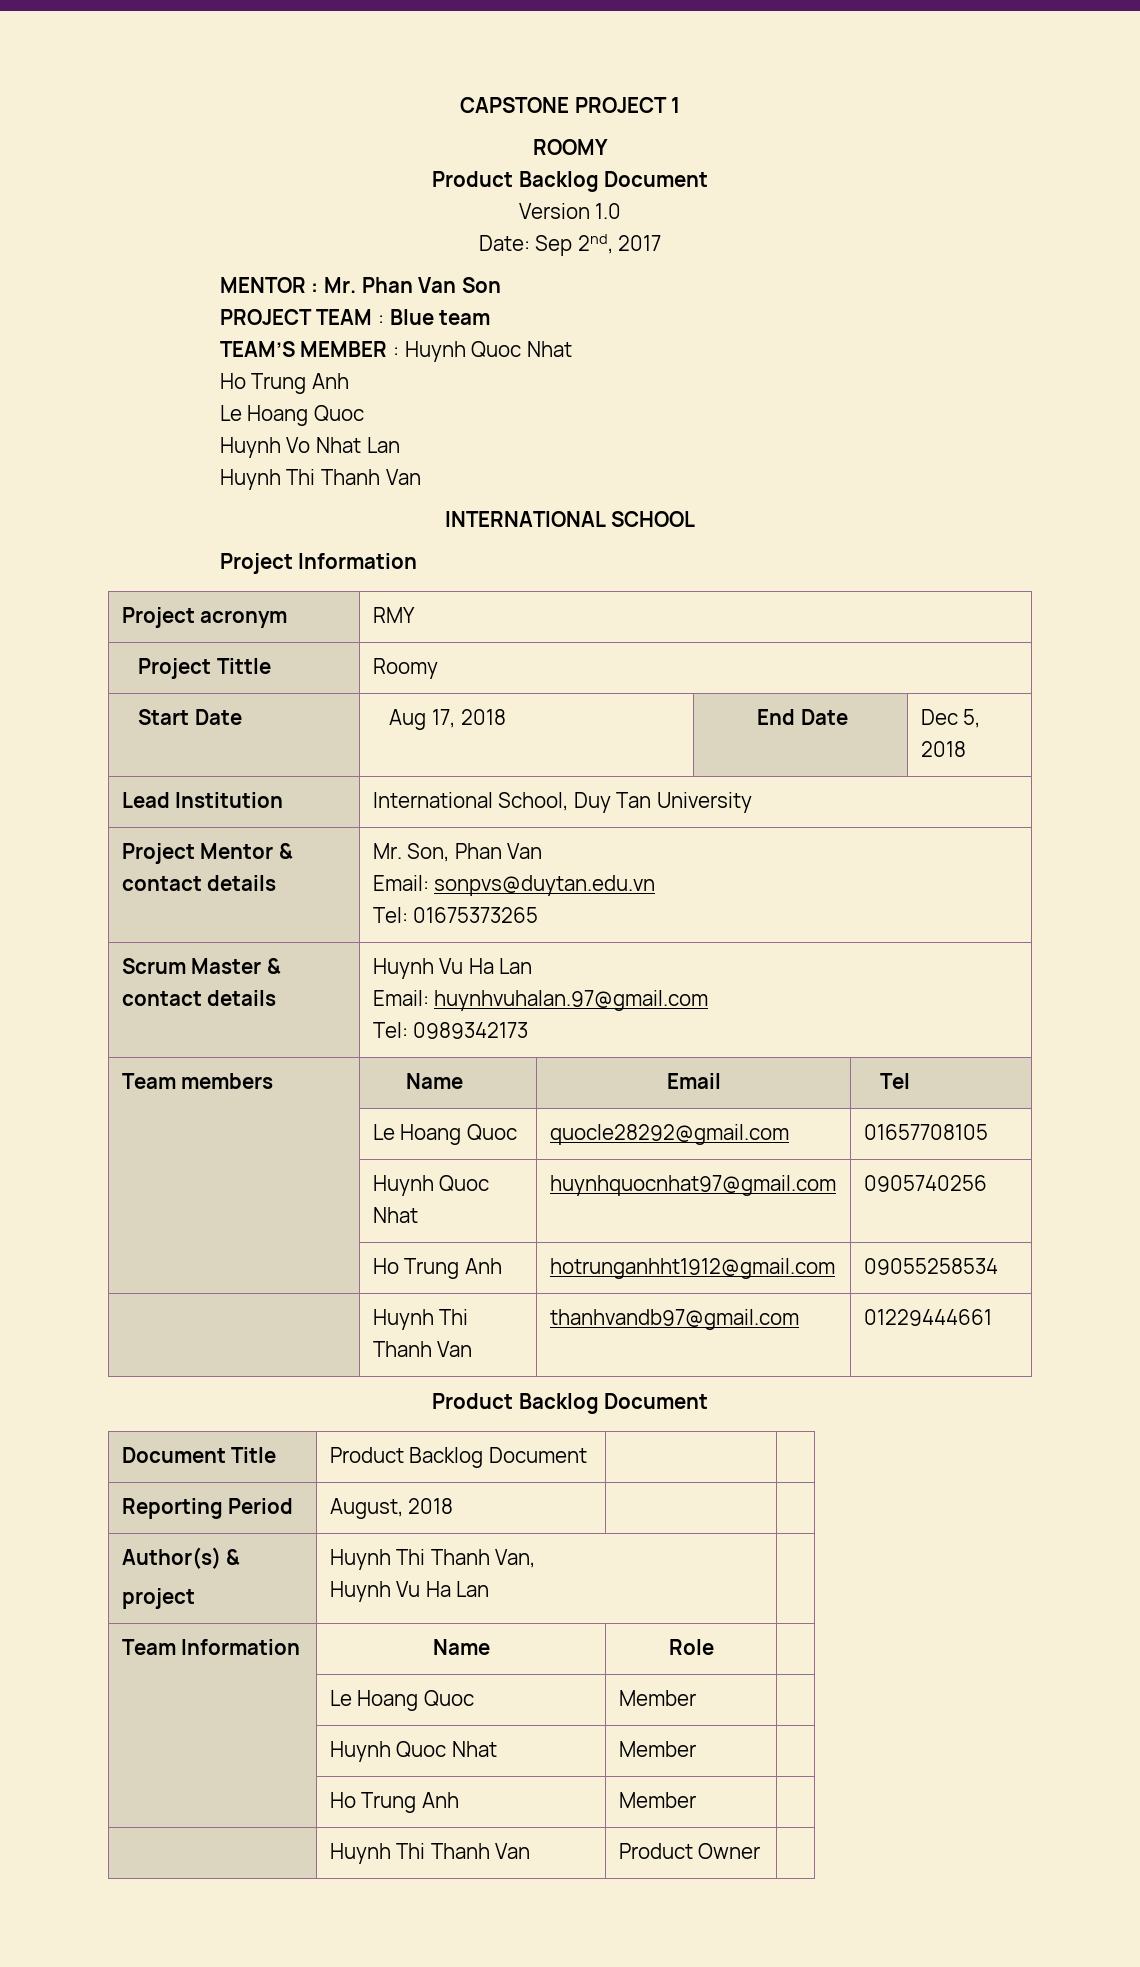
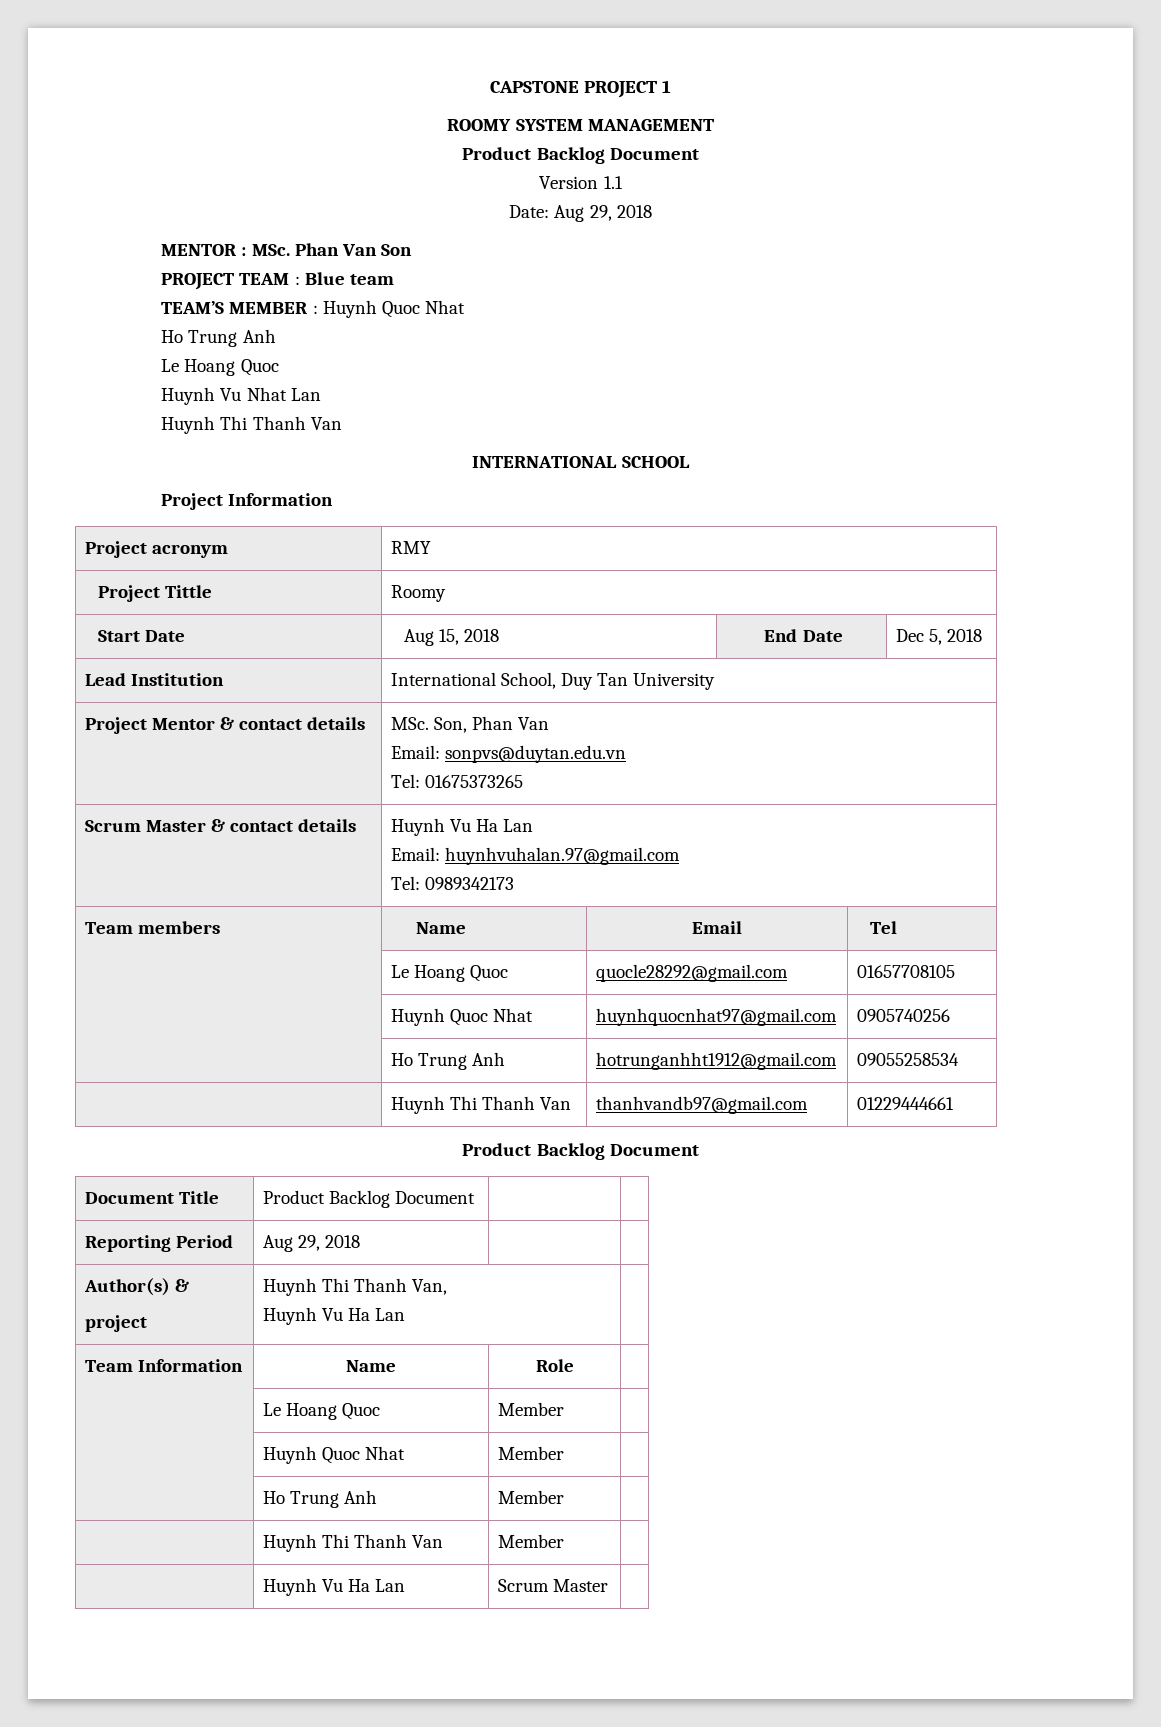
- ROOMY
+ ROOMY SYSTEM MANAGEMENT
- Version 1.0
+ Version 1.1
- Date: Sep 2nd, 2017
+ Date: Aug 29, 2018
- MENTOR : Mr. Phan Van Son
+ MENTOR : MSc. Phan Van Son
- Huynh Vo Nhat Lan
+ Huynh Vu Nhat Lan
- Start Date | Aug 17, 2018 | End Date | Dec 5, 2018
+ Start Date | Aug 15, 2018 | End Date | Dec 5, 2018
- Project Mentor & contact details | Mr. Son, Phan Van
+ Project Mentor & contact details | MSc. Son, Phan Van
- Reporting Period | August, 2018 | |
+ Reporting Period | Aug 29, 2018 | |
- | Huynh Thi Thanh Van | Product Owner |
+ | Huynh Thi Thanh Van | Member |
+ | Huynh Vu Ha Lan | Scrum Master |

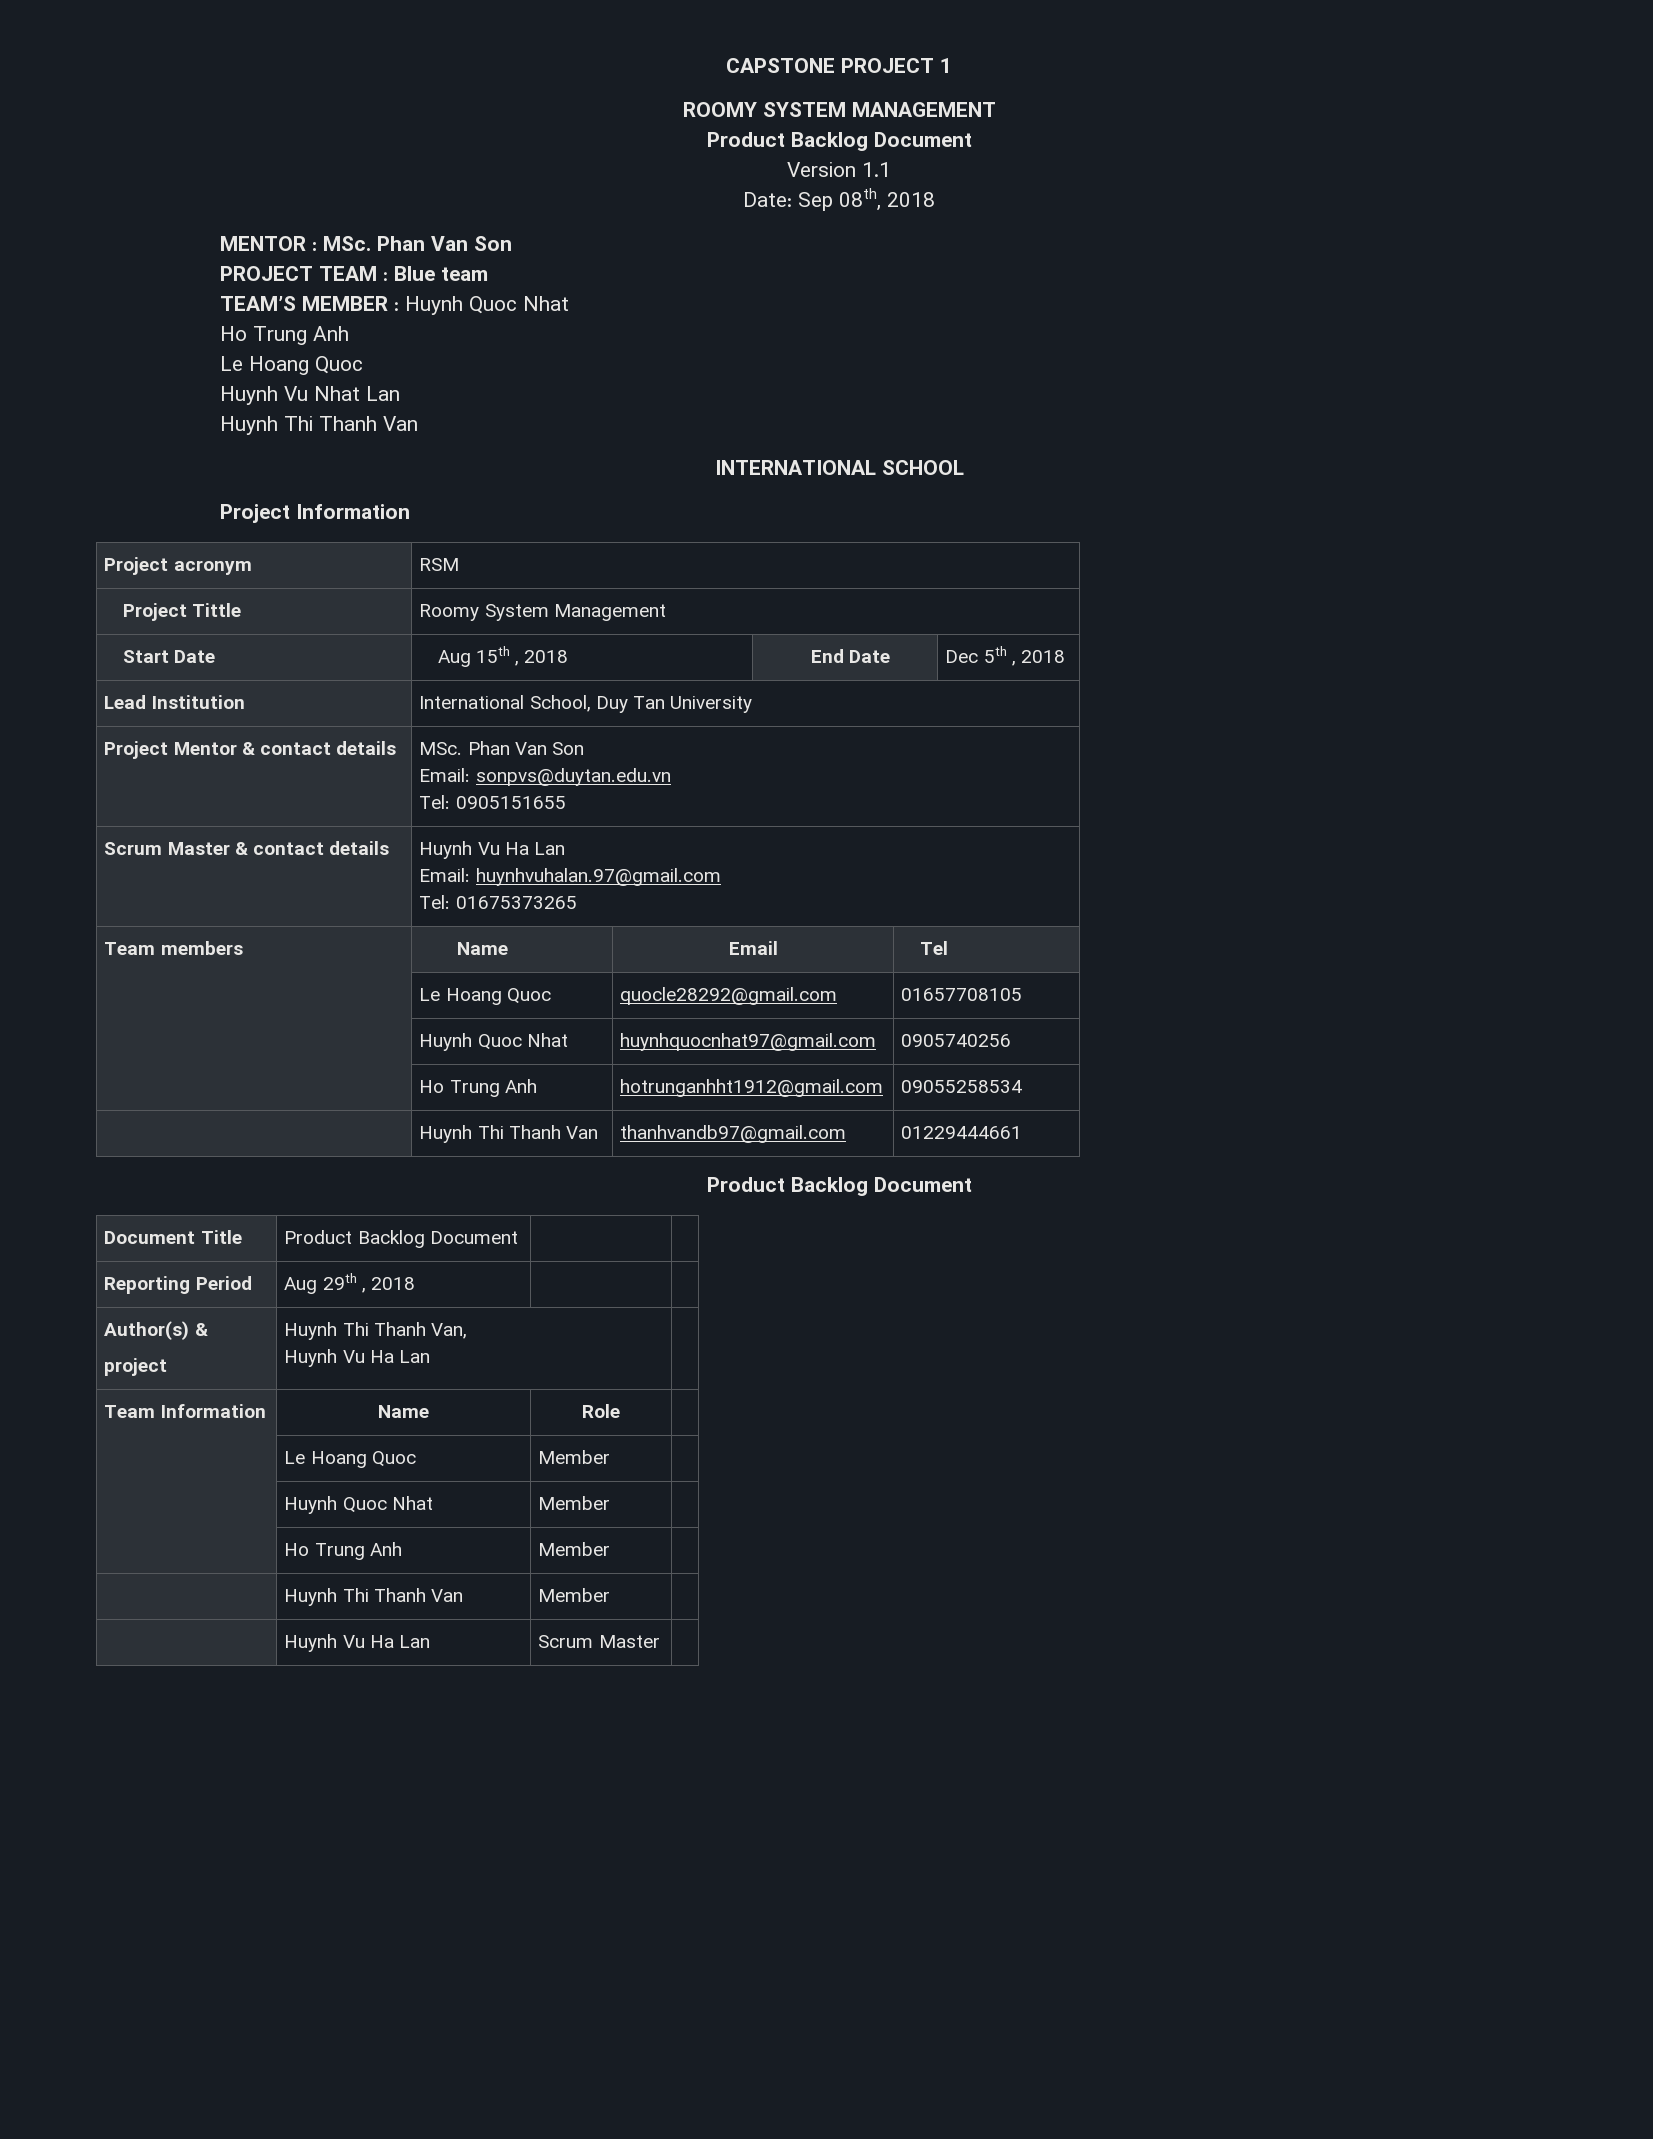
- Date: Aug 29, 2018
+ Date: Sep 08th, 2018
- Project acronym | RMY
+ Project acronym | RSM
- Project Tittle | Roomy
+ Project Tittle | Roomy System Management
- Start Date | Aug 15, 2018 | End Date | Dec 5, 2018
+ Start Date | Aug 15th , 2018 | End Date | Dec 5th , 2018
- Project Mentor & contact details | MSc. Son, Phan Van
+ Project Mentor & contact details | MSc. Phan Van Son
  Email: sonpvs@duytan.edu.vn
- Tel: 01675373265
+ Tel: 0905151655
  Scrum Master & contact details | Huynh Vu Ha Lan
  Email: huynhvuhalan.97@gmail.com
- Tel: 0989342173
+ Tel: 01675373265
- Reporting Period | Aug 29, 2018 | |
+ Reporting Period | Aug 29th , 2018 | |

